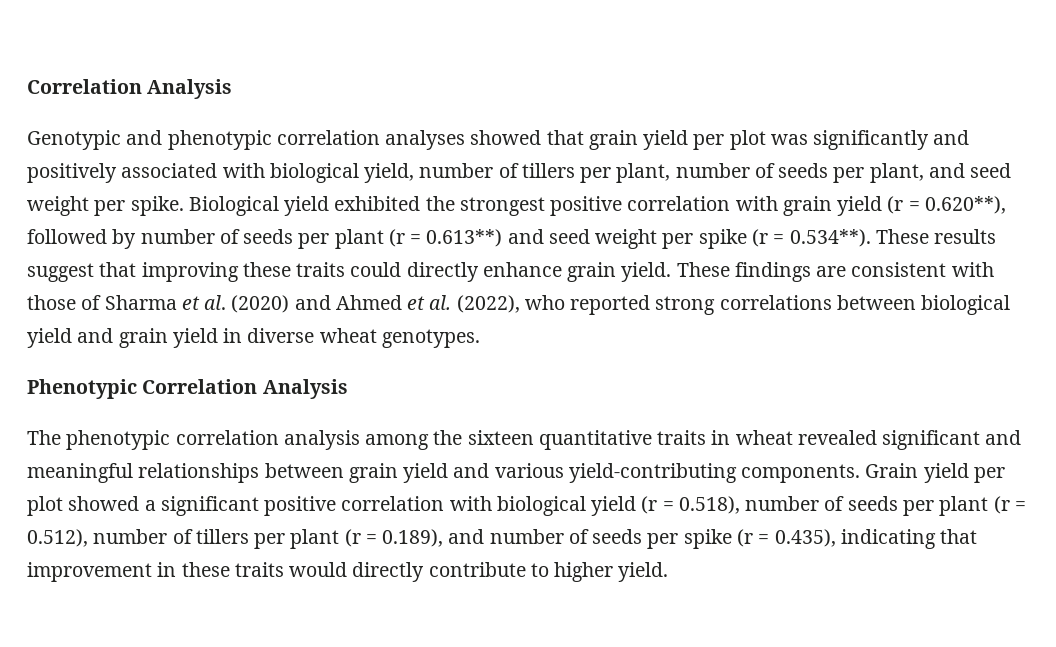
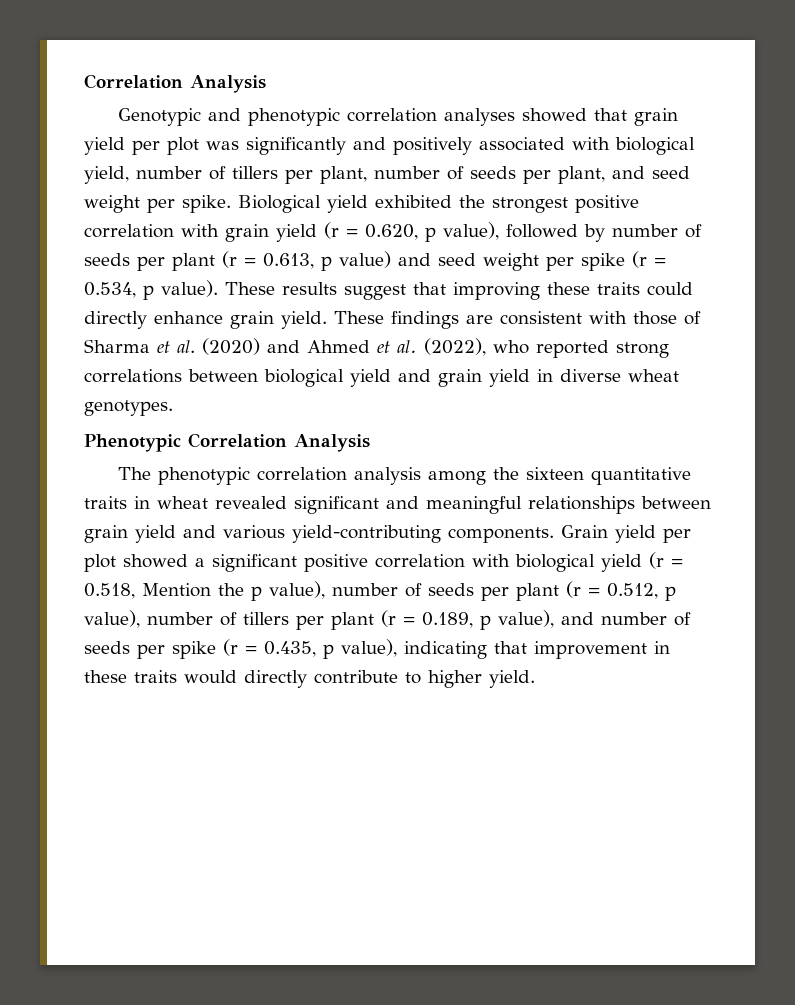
- Biological yield exhibited the strongest positive correlation with grain yield (r = 0.620**), followed by number of seeds per plant (r = 0.613**) and seed weight per spike (r = 0.534**). These results suggest that improving these traits could directly enhance grain yield.
+ Biological yield exhibited the strongest positive correlation with grain yield (r = 0.620, p value), followed by number of seeds per plant (r = 0.613, p value) and seed weight per spike (r = 0.534, p value). These results suggest that improving these traits could directly enhance grain yield.
- Grain yield per plot showed a significant positive correlation with biological yield (r = 0.518), number of seeds per plant (r = 0.512), number of tillers per plant (r = 0.189), and number of seeds per spike (r = 0.435), indicating that improvement in these traits would directly contribute to higher yield.
+ Grain yield per plot showed a significant positive correlation with biological yield (r = 0.518, Mention the p value), number of seeds per plant (r = 0.512, p value), number of tillers per plant (r = 0.189, p value), and number of seeds per spike (r = 0.435, p value), indicating that improvement in these traits would directly contribute to higher yield.

